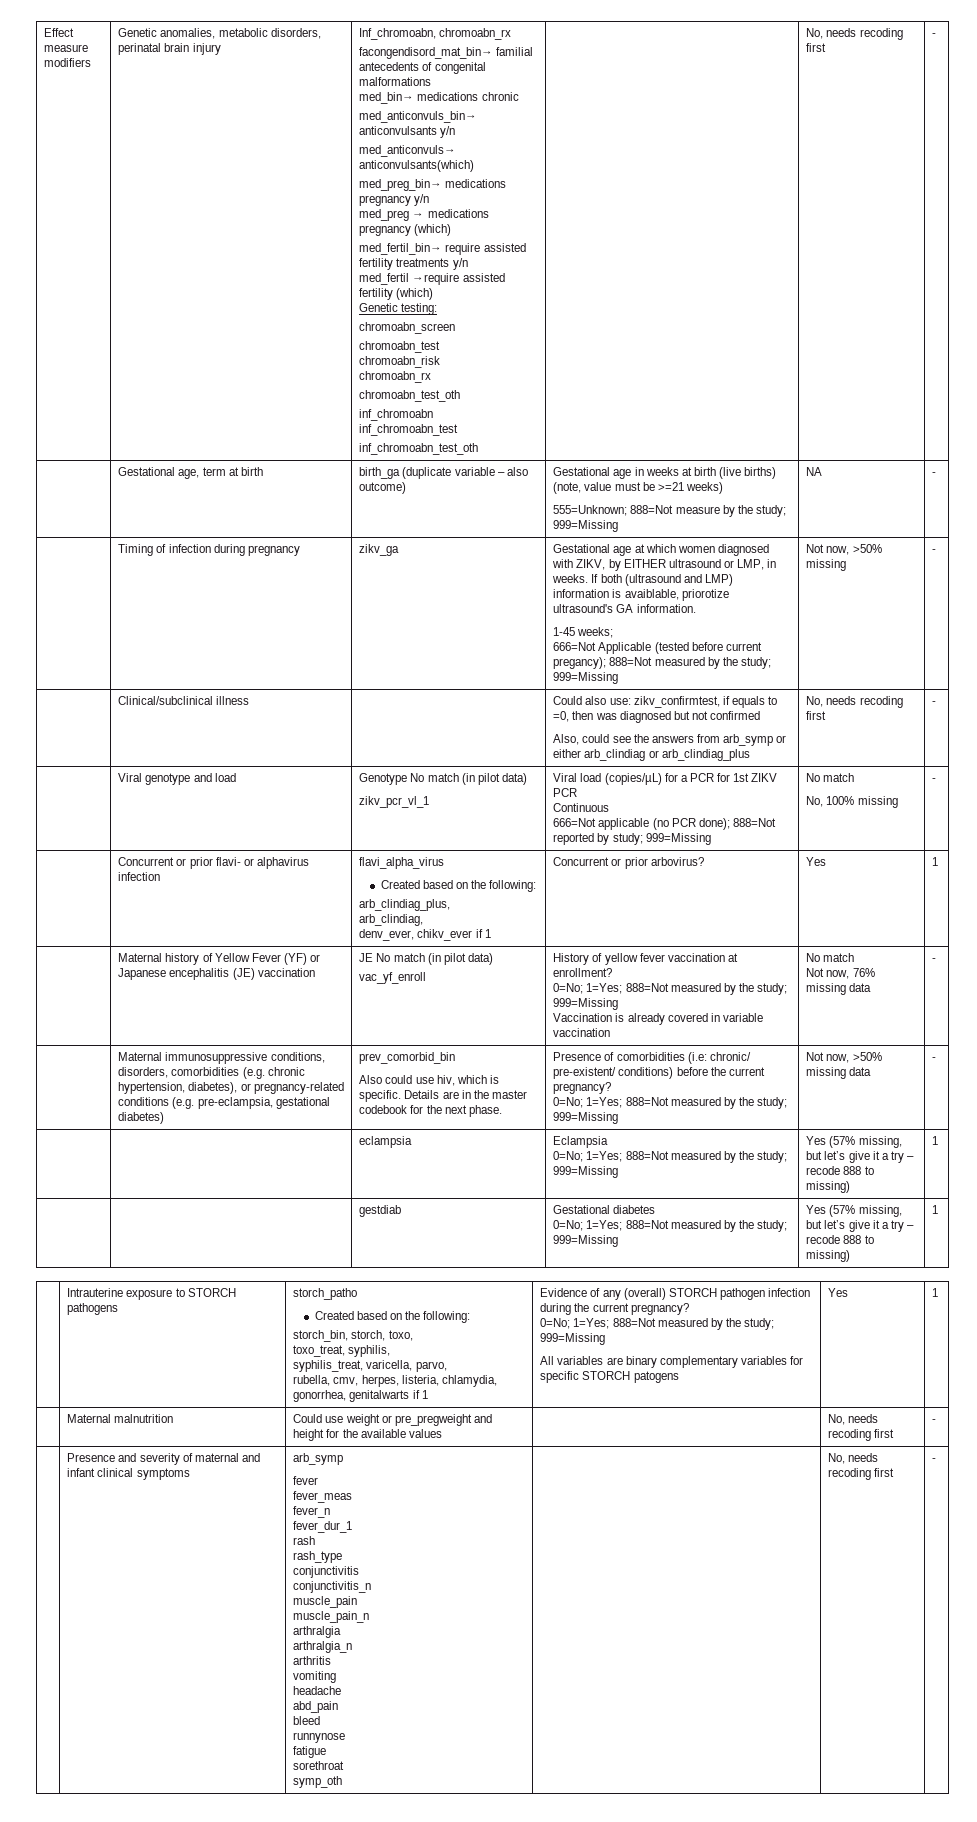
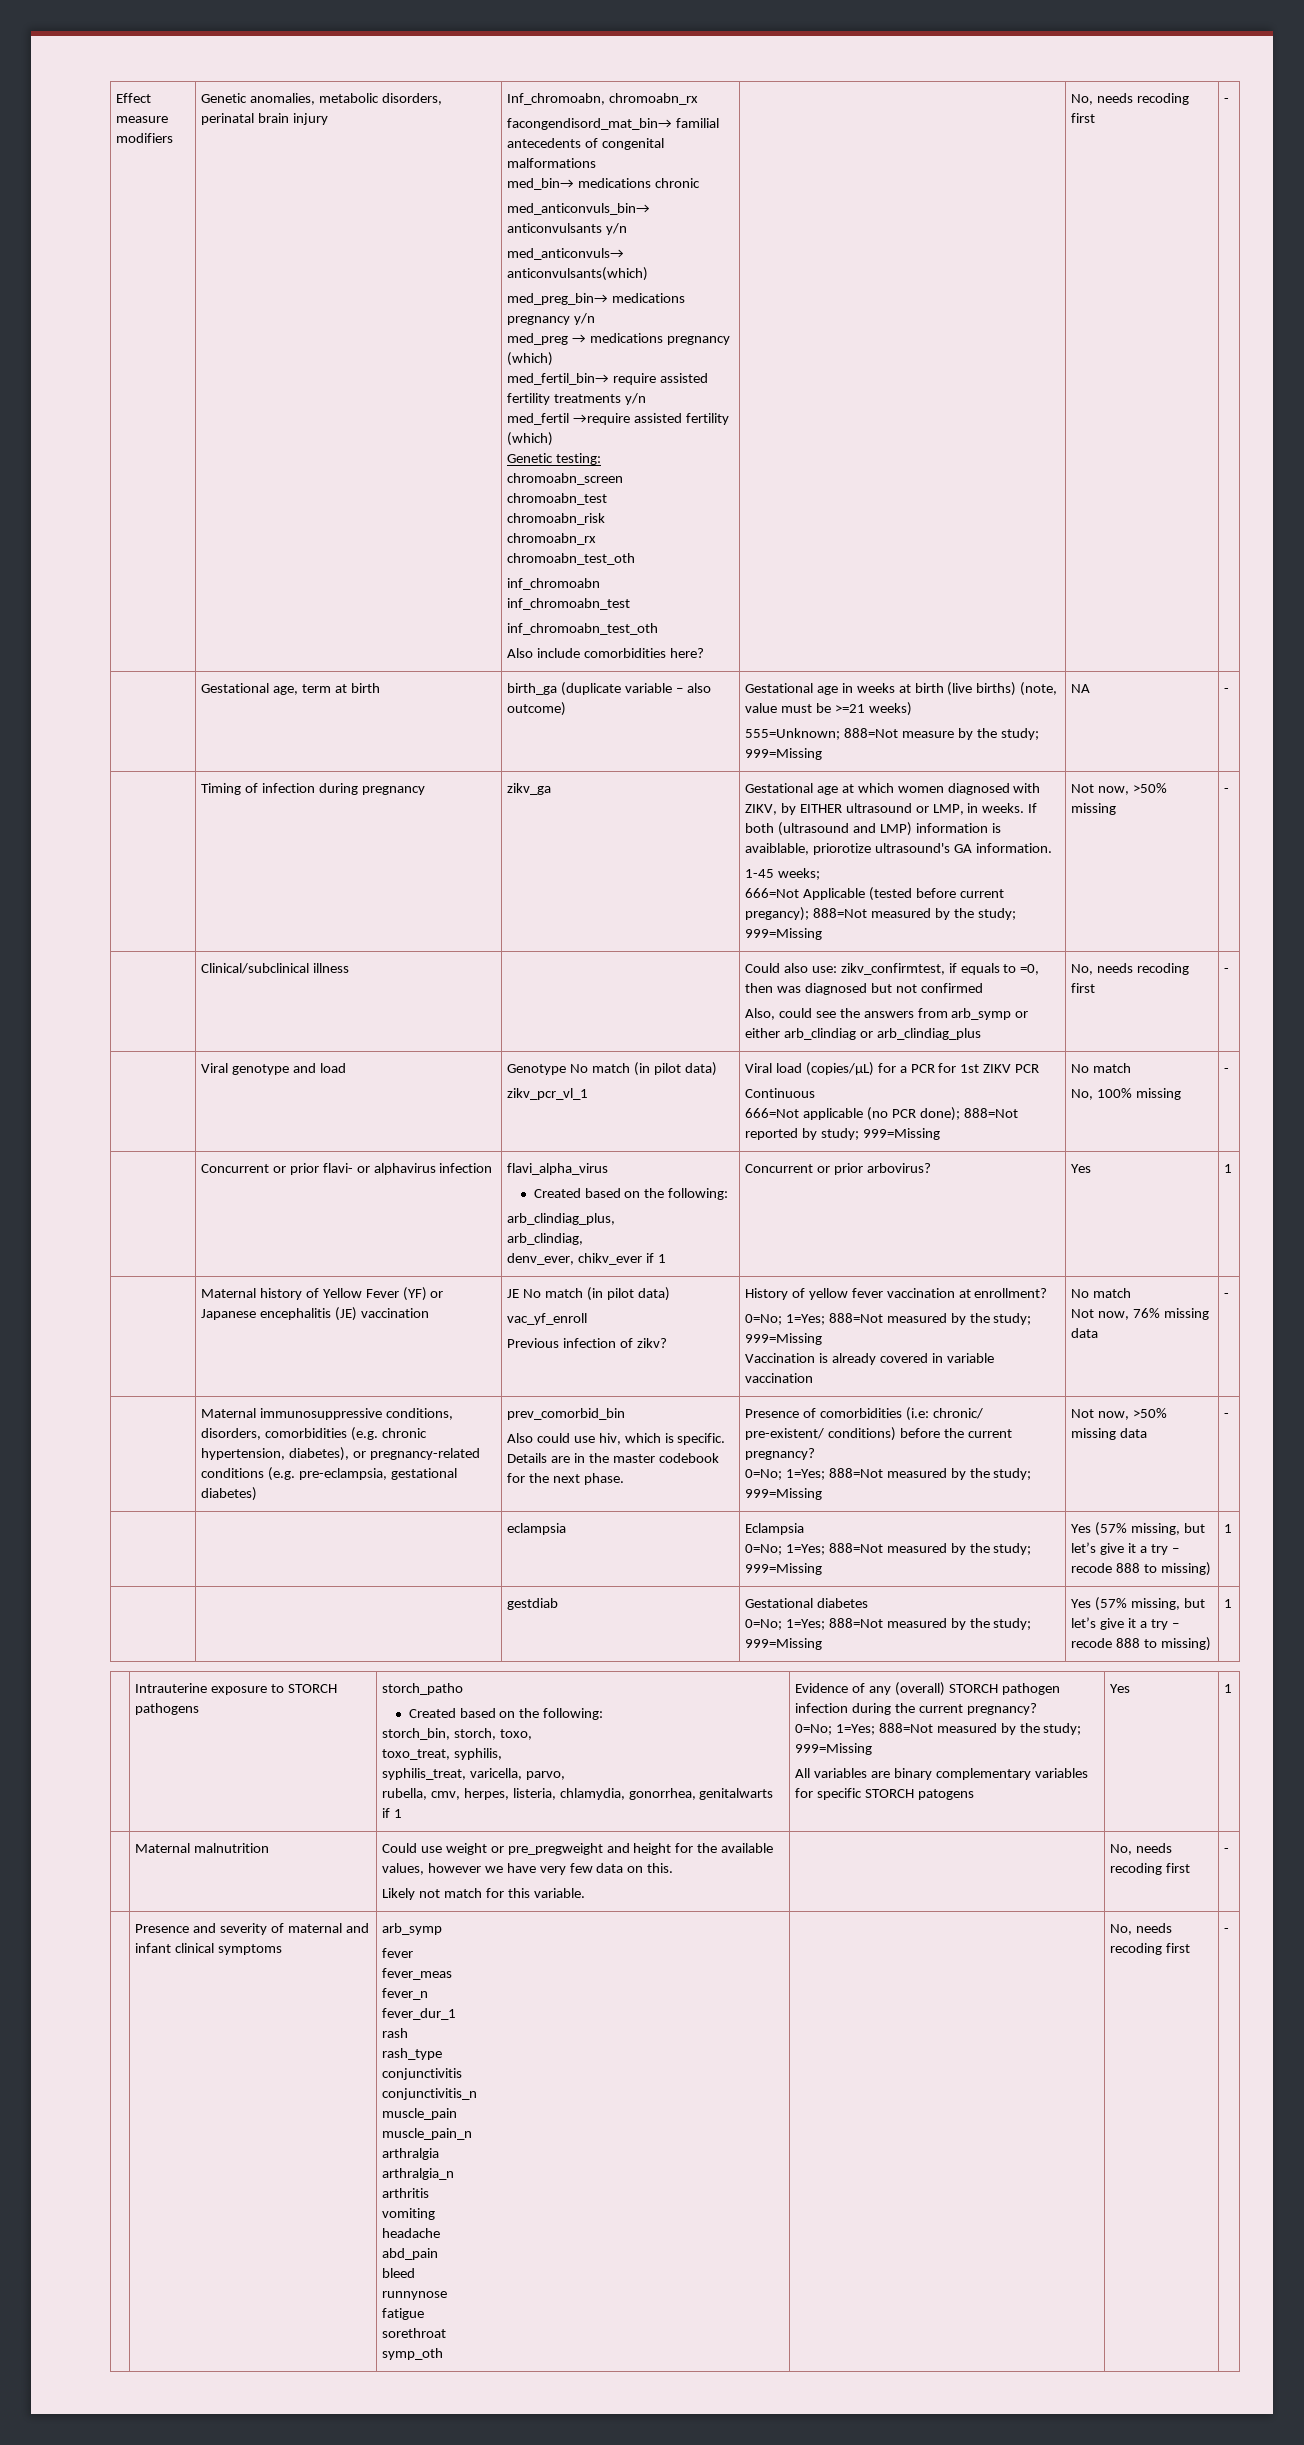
+ Also include comorbidities here?
+ Previous infection of zikv?
- | Maternal malnutrition | Could use weight or pre_pregweight and height for the available values | | No, needs recoding first | -
+ | Maternal malnutrition | Could use weight or pre_pregweight and height for the available values, however we have very few data on this.
+ Likely not match for this variable. | | No, needs recoding first | -

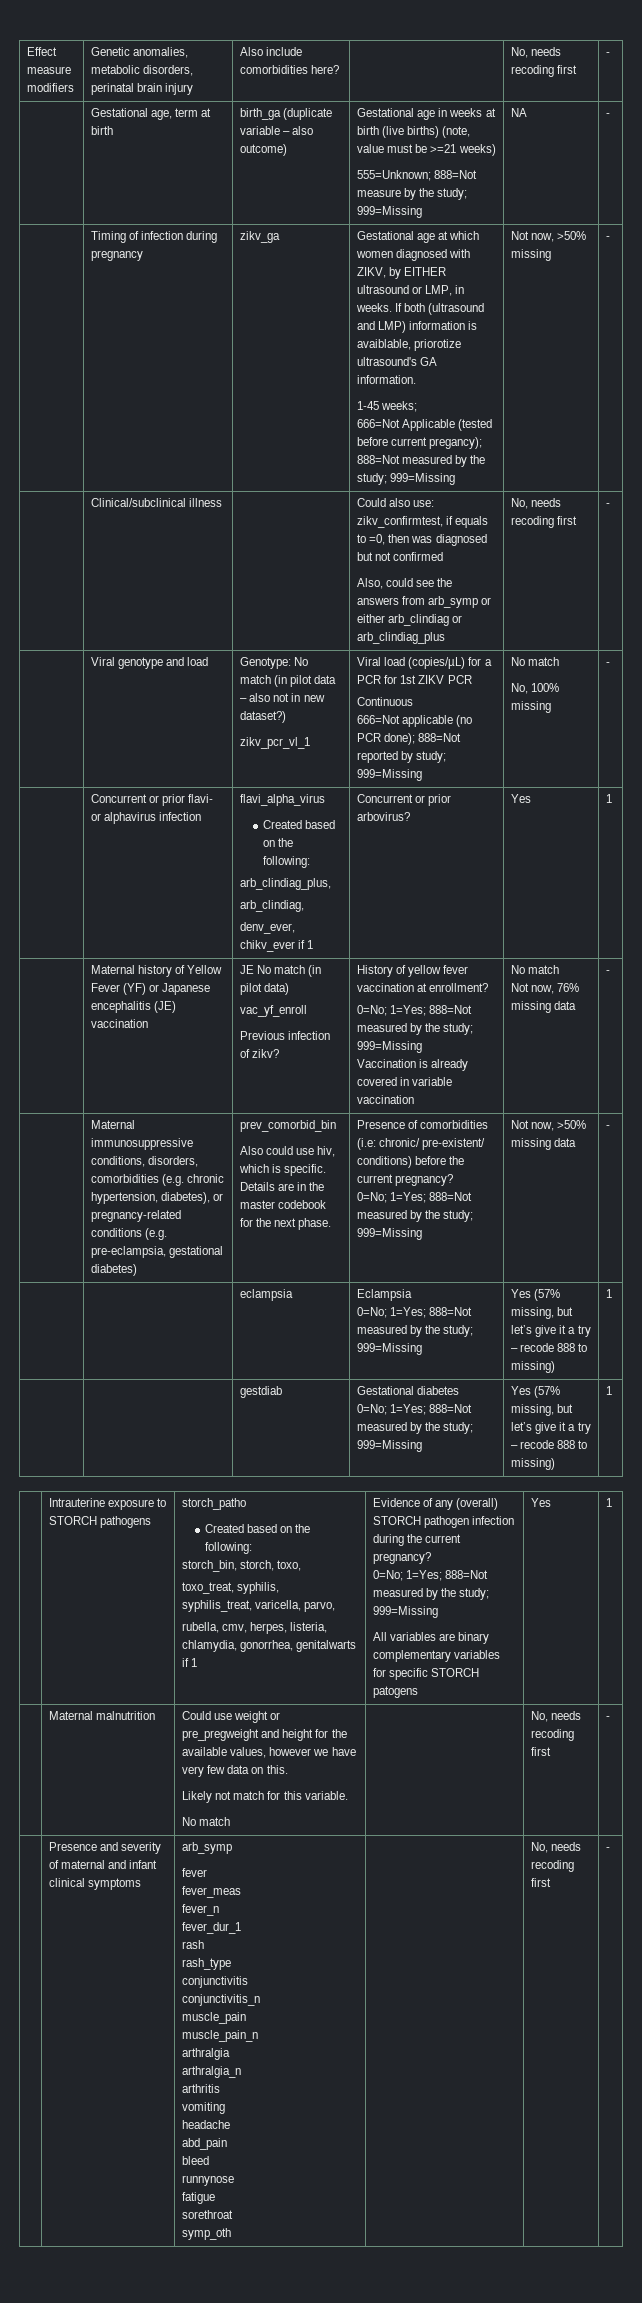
- Inf_chromoabn, chromoabn_rx
- facongendisord_mat_bin→ familial antecedents of congenital malformations
- med_bin→ medications chronic
- med_anticonvuls_bin→ anticonvulsants y/n
- med_anticonvuls→ anticonvulsants(which)
- med_preg_bin→ medications pregnancy y/n
- med_preg → medications pregnancy (which)
- med_fertil_bin→ require assisted fertility treatments y/n
- med_fertil →require assisted fertility (which)
- Genetic testing:
- chromoabn_screen
- chromoabn_test
- chromoabn_risk
- chromoabn_rx
- chromoabn_test_oth
- inf_chromoabn
- inf_chromoabn_test
- inf_chromoabn_test_oth
- Genotype No match (in pilot data)
+ Genotype: No match (in pilot data – also not in new dataset?)
  | Maternal malnutrition | Could use weight or pre_pregweight and height for the available values, however we have very few data on this.
- Likely not match for this variable. | | No, needs recoding first | -
+ Likely not match for this variable.
+ No match | | No, needs recoding first | -

